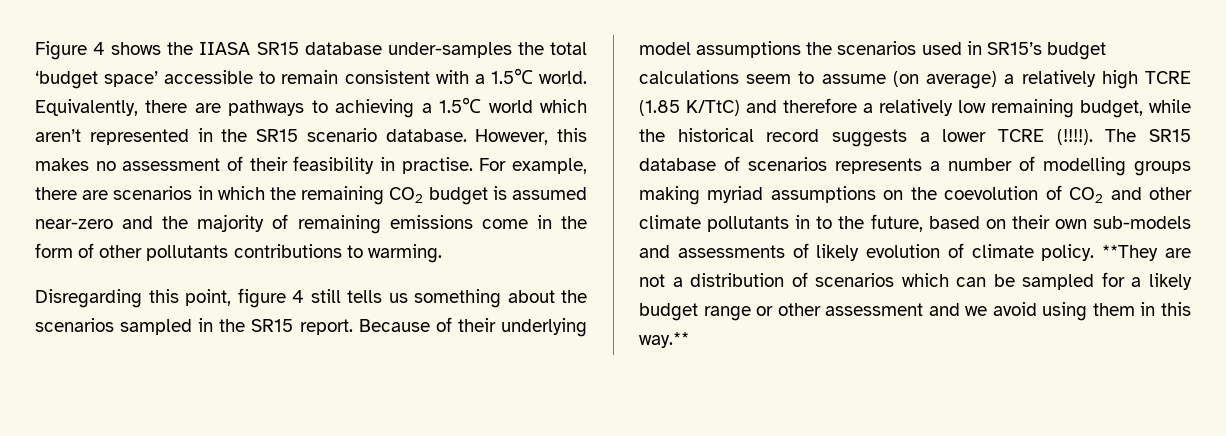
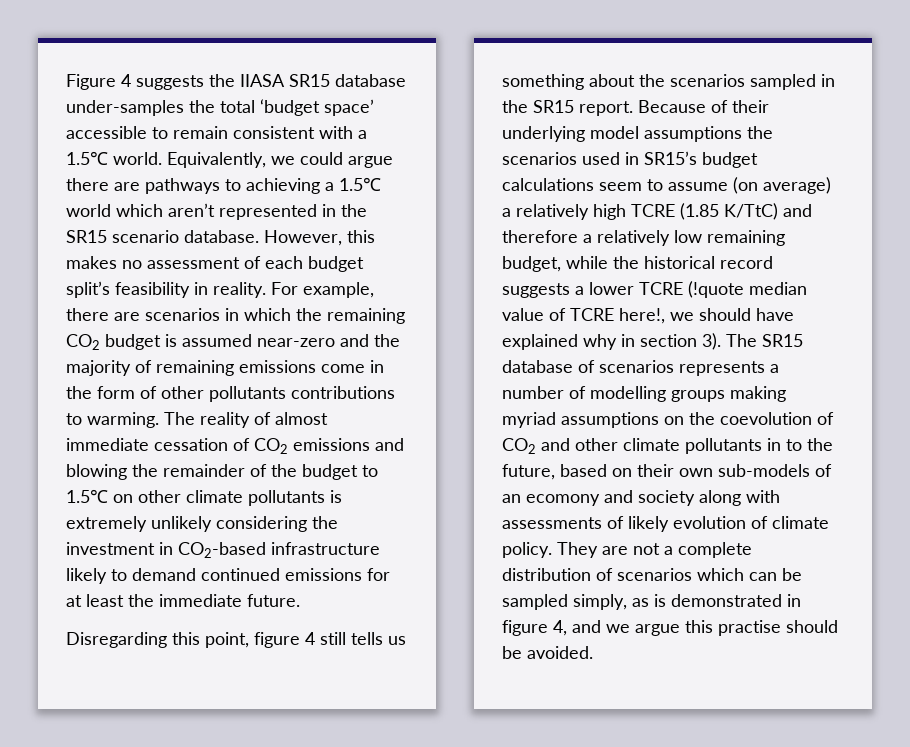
- Figure 4 shows the IIASA SR15 database under-samples the total ‘budget space’ accessible to remain consistent with a 1.5℃ world.
+ Figure 4 suggests the IIASA SR15 database under-samples the total ‘budget space’ accessible to remain consistent with a 1.5℃ world.
- Equivalently, there are pathways to achieving a 1.5℃ world which aren’t represented in the SR15 scenario database.
+ Equivalently, we could argue there are pathways to achieving a 1.5℃ world which aren’t represented in the SR15 scenario database.
- However, this makes no assessment of their feasibility in practise.
+ However, this makes no assessment of each budget split’s feasibility in reality.
+ The reality of almost immediate cessation of CO2 emissions and blowing the remainder of the budget to 1.5℃ on other climate pollutants is extremely unlikely considering the investment in CO2-based infrastructure likely to demand continued emissions for at least the immediate future.
- Because of their underlying model assumptions the scenarios used in SR15’s budget calculations seem to assume (on average) a relatively high TCRE (1.85 K/TtC) and therefore a relatively low remaining budget, while the historical record suggests a lower TCRE (!!!!).
+ Because of their underlying model assumptions the scenarios used in SR15’s budget calculations seem to assume (on average) a relatively high TCRE (1.85 K/TtC) and therefore a relatively low remaining budget, while the historical record suggests a lower TCRE (!quote median value of TCRE here!, we should have explained why in section 3).
- The SR15 database of scenarios represents a number of modelling groups making myriad assumptions on the coevolution of CO2 and other climate pollutants in to the future, based on their own sub-models and assessments of likely evolution of climate policy.
+ The SR15 database of scenarios represents a number of modelling groups making myriad assumptions on the coevolution of CO2 and other climate pollutants in to the future, based on their own sub-models of an ecomony and society along with assessments of likely evolution of climate policy.
- **They are not a distribution of scenarios which can be sampled for a likely budget range or other assessment and we avoid using them in this way.**
+ They are not a complete distribution of scenarios which can be sampled simply, as is demonstrated in figure 4, and we argue this practise should be avoided.

